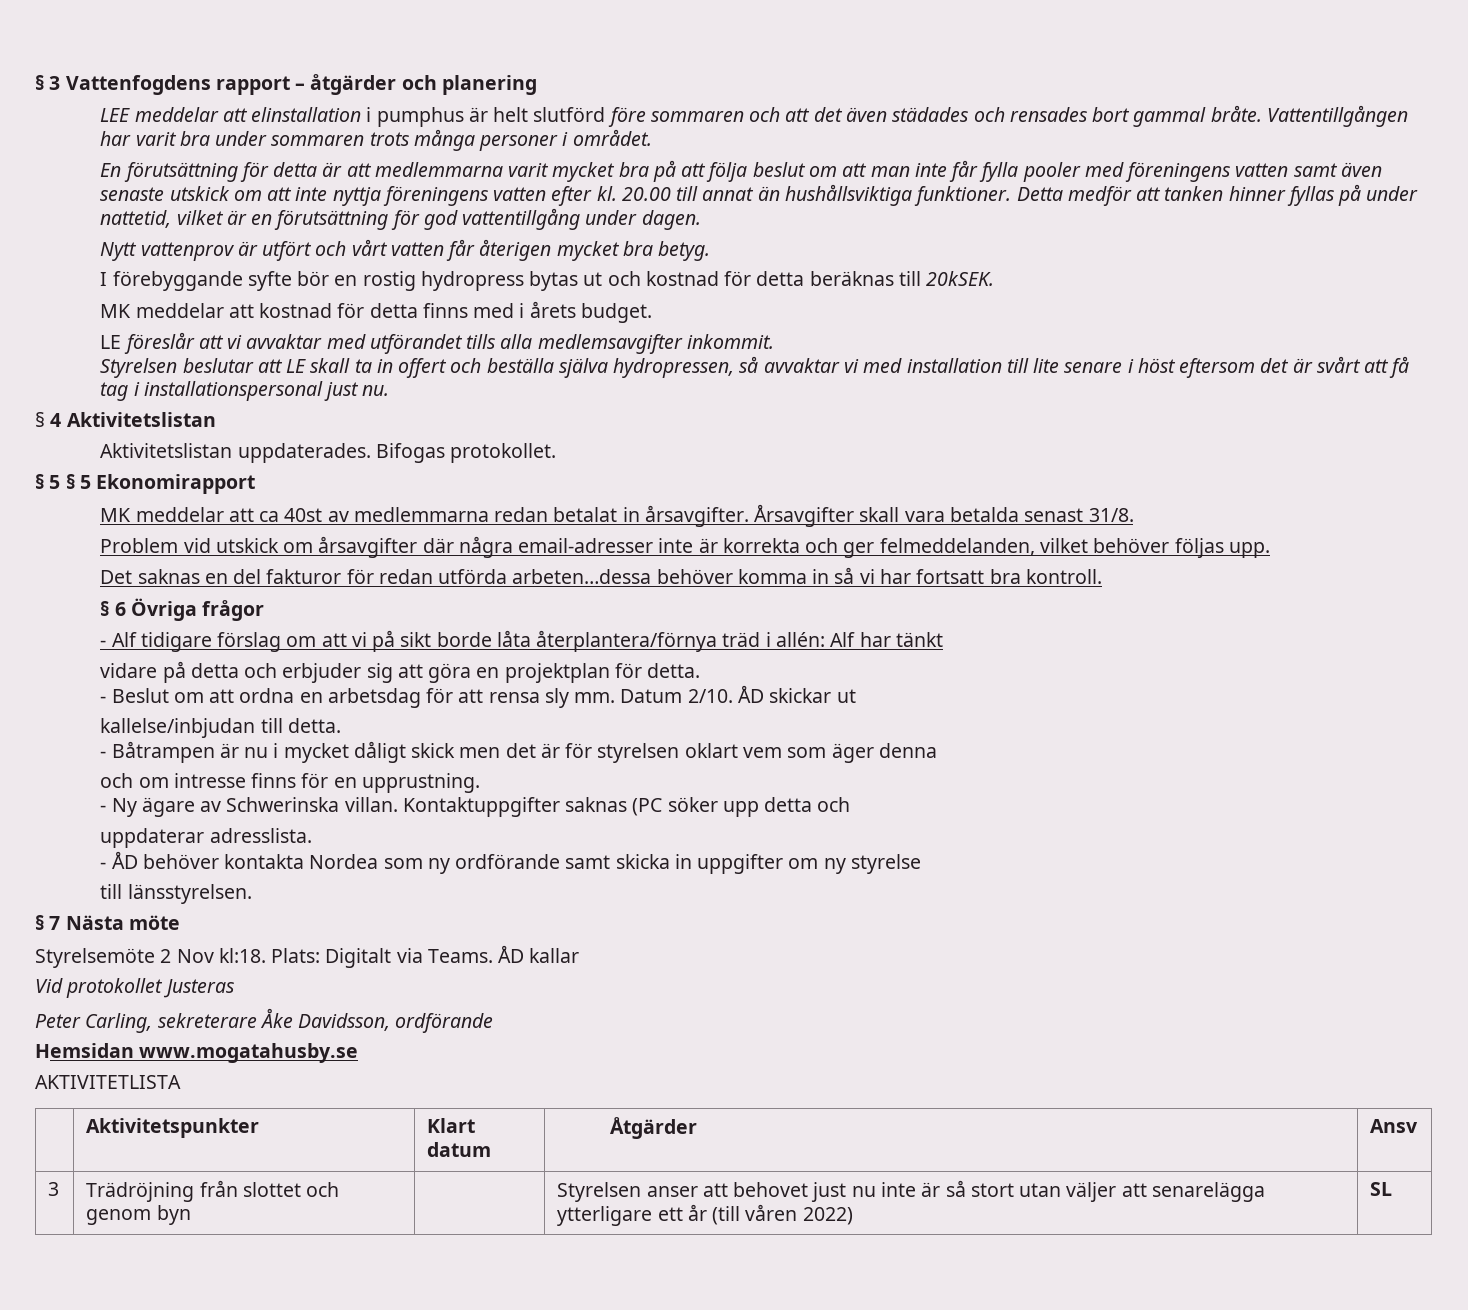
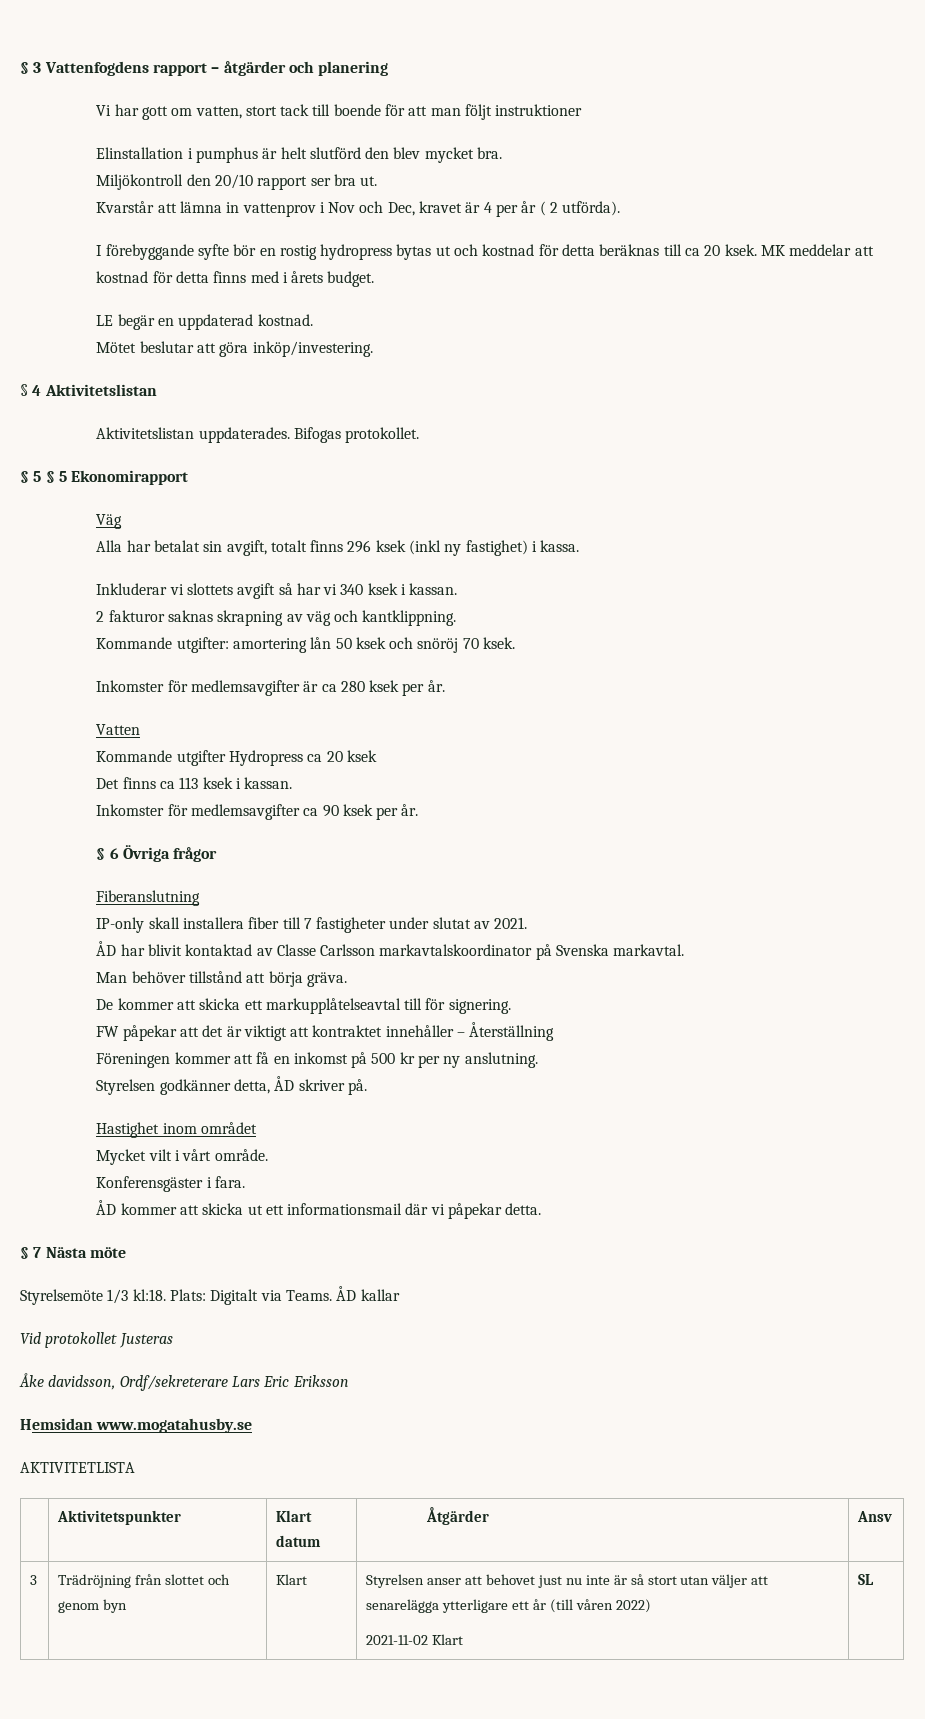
- LEE meddelar att elinstallation i pumphus är helt slutförd före sommaren och att det även städades och rensades bort gammal bråte. Vattentillgången har varit bra under sommaren trots många personer i området.
- En förutsättning för detta är att medlemmarna varit mycket bra på att följa beslut om att man inte får fylla pooler med föreningens vatten samt även senaste utskick om att inte nyttja föreningens vatten efter kl. 20.00 till annat än hushållsviktiga funktioner. Detta medför att tanken hinner fyllas på under nattetid, vilket är en förutsättning för god vattentillgång under dagen.
- Nytt vattenprov är utfört och vårt vatten får återigen mycket bra betyg.
+ Vi har gott om vatten, stort tack till boende för att man följt instruktioner
+ Elinstallation i pumphus är helt slutförd den blev mycket bra.
+ Miljökontroll den 20/10 rapport ser bra ut.
+ Kvarstår att lämna in vattenprov i Nov och Dec, kravet är 4 per år ( 2 utförda).
- I förebyggande syfte bör en rostig hydropress bytas ut och kostnad för detta beräknas till 20kSEK.
- MK meddelar att kostnad för detta finns med i årets budget.
+ I förebyggande syfte bör en rostig hydropress bytas ut och kostnad för detta beräknas till ca 20 ksek. MK meddelar att kostnad för detta finns med i årets budget.
- LE föreslår att vi avvaktar med utförandet tills alla medlemsavgifter inkommit.
- Styrelsen beslutar att LE skall ta in offert och beställa själva hydropressen, så avvaktar vi med installation till lite senare i höst eftersom det är svårt att få tag i installationspersonal just nu.
+ LE begär en uppdaterad kostnad.
+ Mötet beslutar att göra inköp/investering.
- MK meddelar att ca 40st av medlemmarna redan betalat in årsavgifter. Årsavgifter skall vara betalda senast 31/8.
- Problem vid utskick om årsavgifter där några email-adresser inte är korrekta och ger felmeddelanden, vilket behöver följas upp.
- Det saknas en del fakturor för redan utförda arbeten…dessa behöver komma in så vi har fortsatt bra kontroll.
+ Väg
+ Alla har betalat sin avgift, totalt finns 296 ksek (inkl ny fastighet) i kassa.
+ Inkluderar vi slottets avgift så har vi 340 ksek i kassan.
+ 2 fakturor saknas skrapning av väg och kantklippning.
+ Kommande utgifter: amortering lån 50 ksek och snöröj 70 ksek.
+ Inkomster för medlemsavgifter är ca 280 ksek per år.
+ Vatten
+ Kommande utgifter Hydropress ca 20 ksek
+ Det finns ca 113 ksek i kassan.
+ Inkomster för medlemsavgifter ca 90 ksek per år.
  § 6 Övriga frågor
- - Alf tidigare förslag om att vi på sikt borde låta återplantera/förnya träd i allén: Alf har tänkt
- vidare på detta och erbjuder sig att göra en projektplan för detta.
- - Beslut om att ordna en arbetsdag för att rensa sly mm. Datum 2/10. ÅD skickar ut
- kallelse/inbjudan till detta.
- - Båtrampen är nu i mycket dåligt skick men det är för styrelsen oklart vem som äger denna
- och om intresse finns för en upprustning.
- - Ny ägare av Schwerinska villan. Kontaktuppgifter saknas (PC söker upp detta och
- uppdaterar adresslista.
- - ÅD behöver kontakta Nordea som ny ordförande samt skicka in uppgifter om ny styrelse
- till länsstyrelsen.
+ Fiberanslutning
+ IP-only skall installera fiber till 7 fastigheter under slutat av 2021.
+ ÅD har blivit kontaktad av Classe Carlsson markavtalskoordinator på Svenska markavtal.
+ Man behöver tillstånd att börja gräva.
+ De kommer att skicka ett markupplåtelseavtal till för signering.
+ FW påpekar att det är viktigt att kontraktet innehåller – Återställning
+ Föreningen kommer att få en inkomst på 500 kr per ny anslutning.
+ Styrelsen godkänner detta, ÅD skriver på.
+ Hastighet inom området
+ Mycket vilt i vårt område.
+ Konferensgäster i fara.
+ ÅD kommer att skicka ut ett informationsmail där vi påpekar detta.
- Styrelsemöte 2 Nov kl:18.
+ Styrelsemöte 1/3 kl:18.
- Peter Carling, sekreterare Åke Davidsson, ordförande
+ Åke davidsson, Ordf/sekreterare Lars Eric Eriksson
- 3 | Trädröjning från slottet och genom byn | | Styrelsen anser att behovet just nu inte är så stort utan väljer att senarelägga ytterligare ett år (till våren 2022) | SL
+ 3 | Trädröjning från slottet och genom byn | Klart | Styrelsen anser att behovet just nu inte är så stort utan väljer att senarelägga ytterligare ett år (till våren 2022)
+ 2021-11-02 Klart | SL

